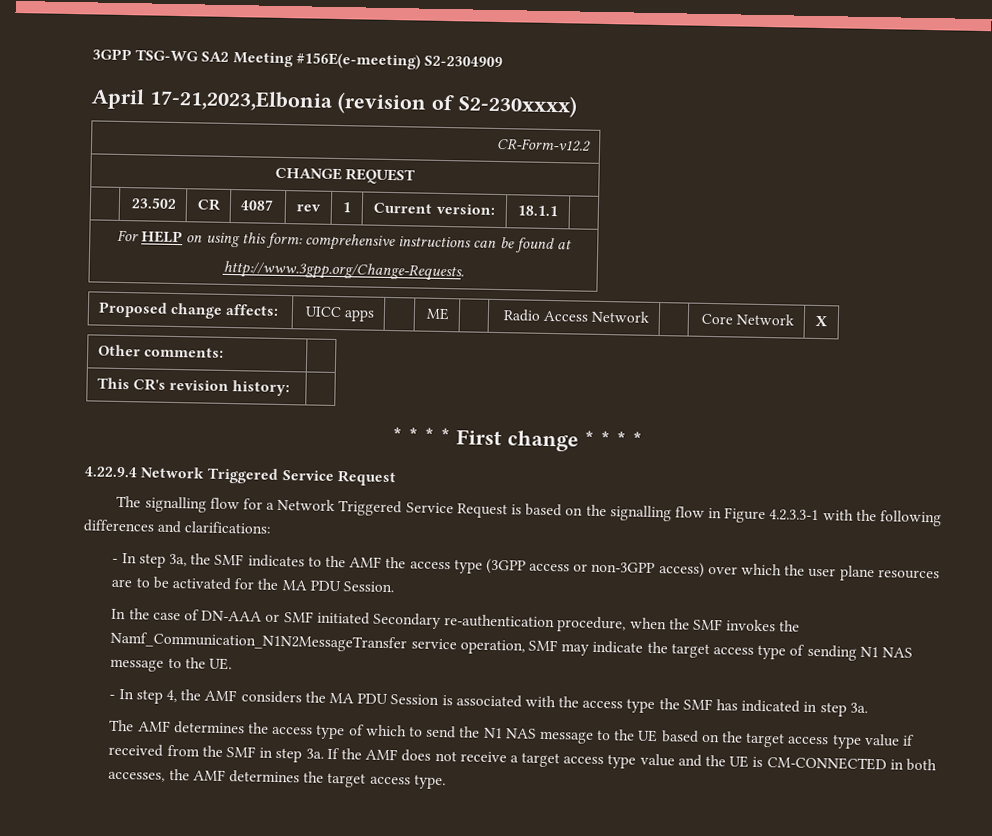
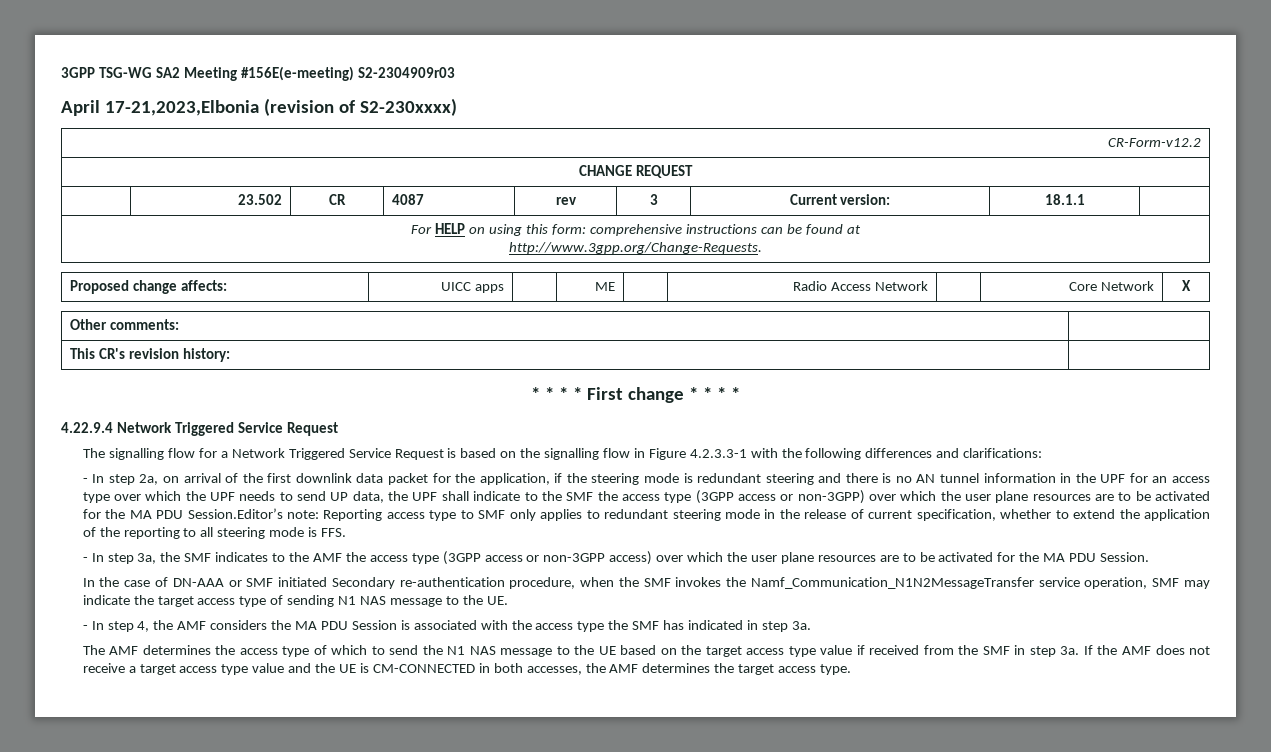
- 3GPP TSG-WG SA2 Meeting #156E(e-meeting) S2-2304909
+ 3GPP TSG-WG SA2 Meeting #156E(e-meeting) S2-2304909r03
- | 23.502 | CR | 4087 | rev | 1 | Current version: | 18.1.1 |
+ | 23.502 | CR | 4087 | rev | 3 | Current version: | 18.1.1 |
+ - In step 2a, on arrival of the first downlink data packet for the application, if the steering mode is redundant steering and there is no AN tunnel information in the UPF for an access type over which the UPF needs to send UP data, the UPF shall indicate to the SMF the access type (3GPP access or non-3GPP) over which the user plane resources are to be activated for the MA PDU Session.Editor’s note: Reporting access type to SMF only applies to redundant steering mode in the release of current specification, whether to extend the application of the reporting to all steering mode is FFS.

